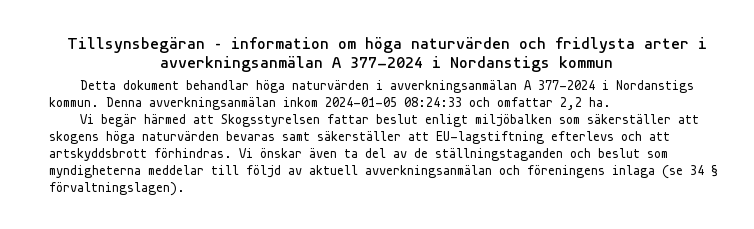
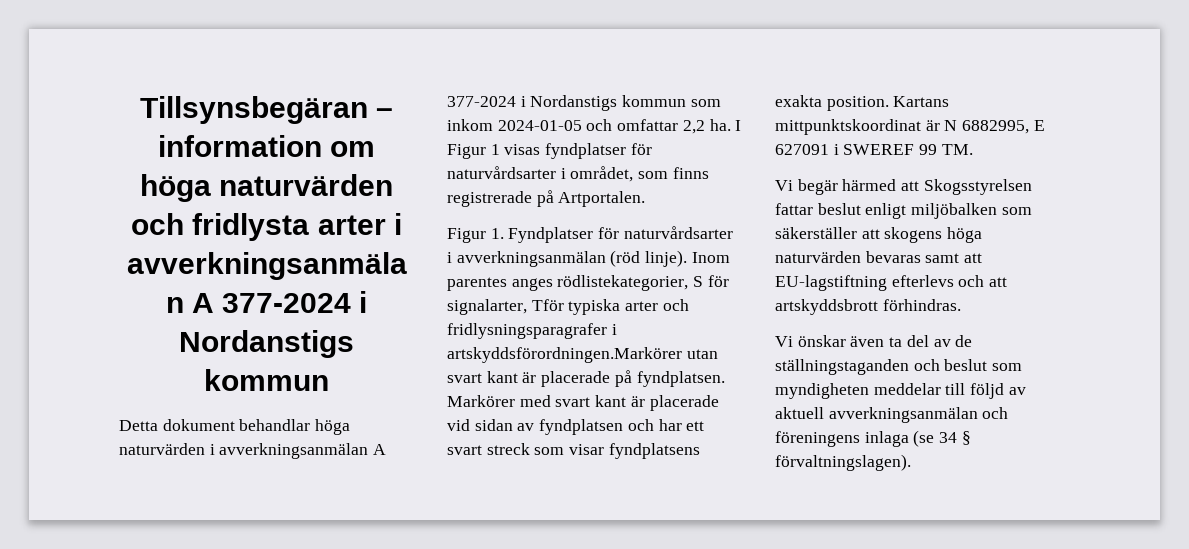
- Detta dokument behandlar höga naturvärden i avverkningsanmälan A 377-2024 i Nordanstigs kommun. Denna avverkningsanmälan inkom 2024-01-05 08:24:33 och omfattar 2,2 ha.
+ Detta dokument behandlar höga naturvärden i avverkningsanmälan A 377-2024 i Nordanstigs kommun som inkom 2024-01-05 och omfattar 2,2 ha. I Figur 1 visas fyndplatser för naturvårdsarter i området, som finns registrerade på Artportalen.
+ Figur 1. Fyndplatser för naturvårdsarter i avverkningsanmälan (röd linje). Inom parentes anges rödlistekategorier, S för signalarter, Tför typiska arter och fridlysningsparagrafer i artskyddsförordningen.Markörer utan svart kant är placerade på fyndplatsen. Markörer med svart kant är placerade vid sidan av fyndplatsen och har ett svart streck som visar fyndplatsens exakta position. Kartans mittpunktskoordinat är N 6882995, E 627091 i SWEREF 99 TM.
- Vi begär härmed att Skogsstyrelsen fattar beslut enligt miljöbalken som säkerställer att skogens höga naturvärden bevaras samt säkerställer att EU-lagstiftning efterlevs och att artskyddsbrott förhindras. Vi önskar även ta del av de ställningstaganden och beslut som myndigheterna meddelar till följd av aktuell avverkningsanmälan och föreningens inlaga (se 34 § förvaltningslagen).
+ Vi begär härmed att Skogsstyrelsen fattar beslut enligt miljöbalken som säkerställer att skogens höga naturvärden bevaras samt att EU-lagstiftning efterlevs och att artskyddsbrott förhindras.
+ Vi önskar även ta del av de ställningstaganden och beslut som myndigheten meddelar till följd av aktuell avverkningsanmälan och föreningens inlaga (se 34 § förvaltningslagen).

